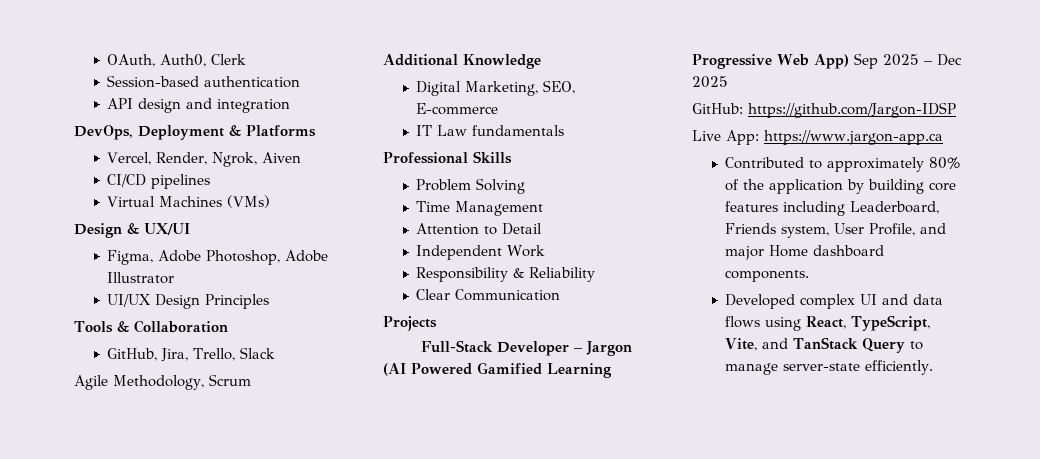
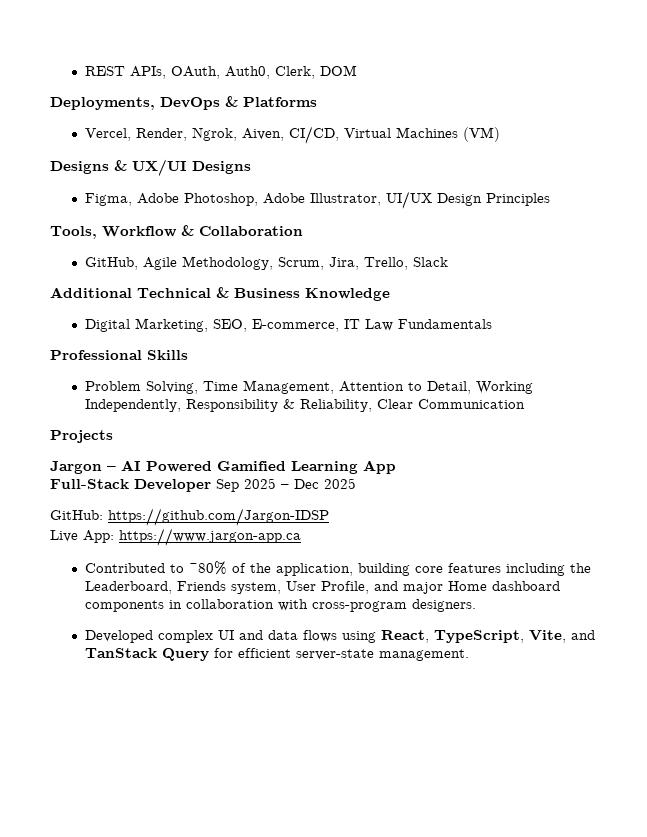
- OAuth, Auth0, Clerk
- Session-based authentication
- API design and integration
- DevOps, Deployment & Platforms
+ REST APIs, OAuth, Auth0, Clerk, DOM
+ Deployments, DevOps & Platforms
- Vercel, Render, Ngrok, Aiven
- CI/CD pipelines
- Virtual Machines (VMs)
- Design & UX/UI
+ Vercel, Render, Ngrok, Aiven, CI/CD, Virtual Machines (VM)
+ Designs & UX/UI Designs
- Figma, Adobe Photoshop, Adobe Illustrator
- UI/UX Design Principles
+ Figma, Adobe Photoshop, Adobe Illustrator, UI/UX Design Principles
- Tools & Collaboration
+ Tools, Workflow & Collaboration
- GitHub, Jira, Trello, Slack
+ GitHub, Agile Methodology, Scrum, Jira, Trello, Slack
- Agile Methodology, Scrum
- Additional Knowledge
+ Additional Technical & Business Knowledge
- Digital Marketing, SEO, E-commerce
- IT Law fundamentals
+ Digital Marketing, SEO, E-commerce, IT Law Fundamentals
- Problem Solving
- Time Management
- Attention to Detail
- Independent Work
- Responsibility & Reliability
- Clear Communication
+ Problem Solving, Time Management, Attention to Detail, Working Independently, Responsibility & Reliability, Clear Communication
- Full-Stack Developer – Jargon (AI Powered Gamified Learning Progressive Web App) Sep 2025 – Dec 2025
+ Jargon – AI Powered Gamified Learning App
+ Full-Stack Developer Sep 2025 – Dec 2025
- Contributed to approximately 80% of the application by building core features including Leaderboard, Friends system, User Profile, and major Home dashboard components.
+ Contributed to ~80% of the application, building core features including the Leaderboard, Friends system, User Profile, and major Home dashboard components in collaboration with cross-program designers.
- Developed complex UI and data flows using React, TypeScript, Vite, and TanStack Query to manage server-state efficiently.
+ Developed complex UI and data flows using React, TypeScript, Vite, and TanStack Query for efficient server-state management.

